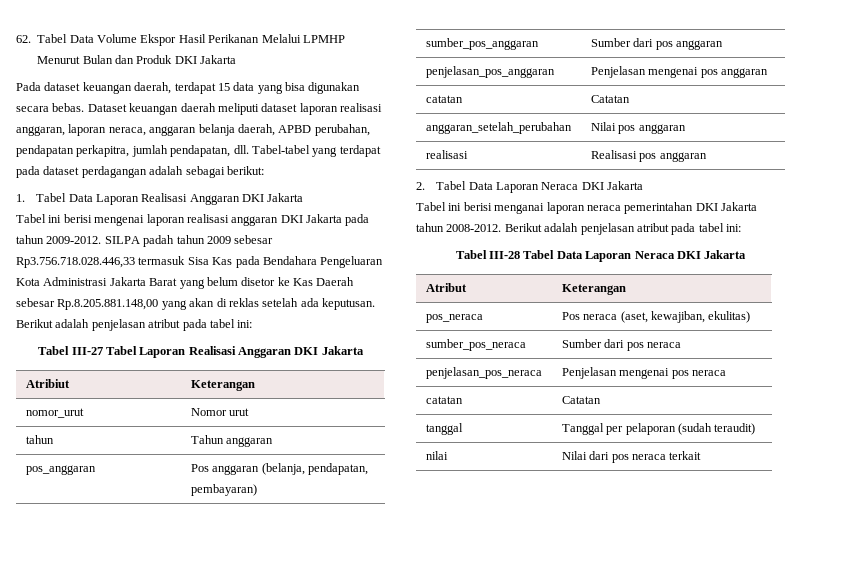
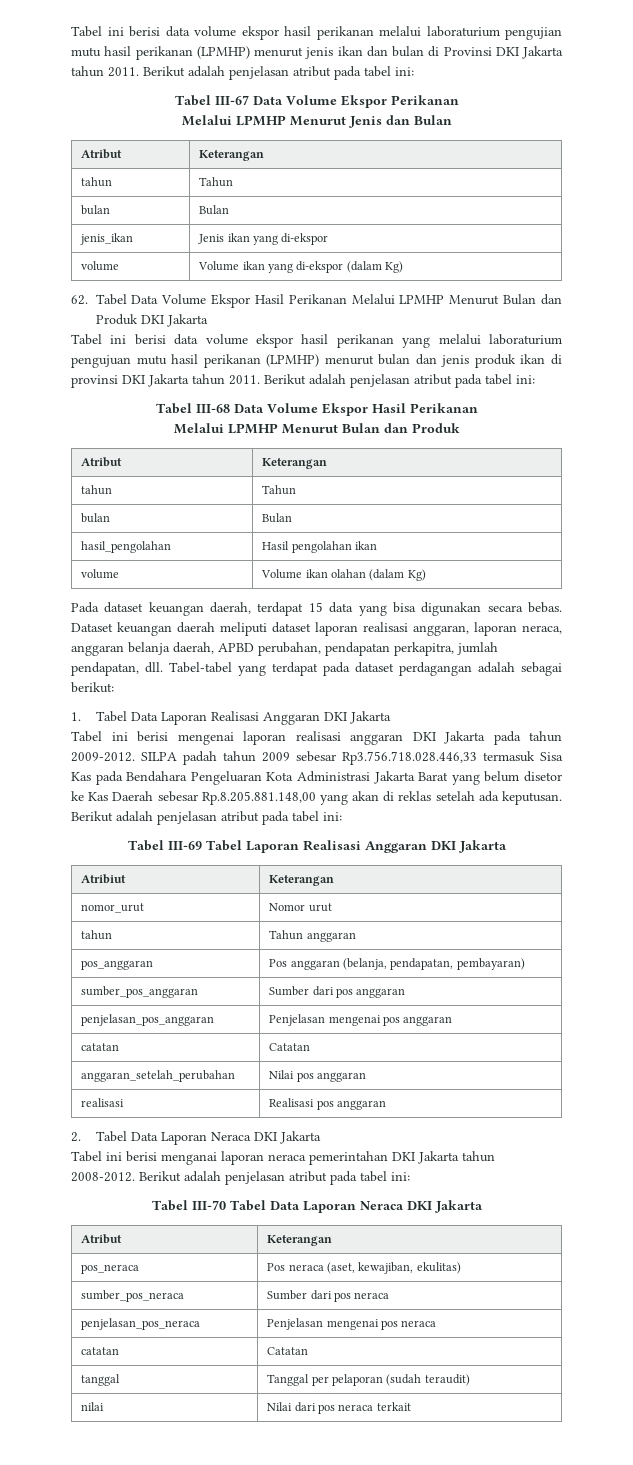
+ Tabel ini berisi data volume ekspor hasil perikanan melalui laboraturium pengujian mutu hasil perikanan (LPMHP) menurut jenis ikan dan bulan di Provinsi DKI Jakarta tahun 2011. Berikut adalah penjelasan atribut pada tabel ini:
+ Tabel III-67 Data Volume Ekspor Perikanan
+ Melalui LPMHP Menurut Jenis dan Bulan
+ Atribut | Keterangan
+ tahun | Tahun
+ bulan | Bulan
+ jenis_ikan | Jenis ikan yang di-ekspor
+ volume | Volume ikan yang di-ekspor (dalam Kg)
+ Tabel ini berisi data volume ekspor hasil perikanan yang melalui laboraturium pengujuan mutu hasil perikanan (LPMHP) menurut bulan dan jenis produk ikan di provinsi DKI Jakarta tahun 2011. Berikut adalah penjelasan atribut pada tabel ini:
+ Tabel III-68 Data Volume Ekspor Hasil Perikanan
+ Melalui LPMHP Menurut Bulan dan Produk
+ Atribut | Keterangan
+ tahun | Tahun
+ bulan | Bulan
+ hasil_pengolahan | Hasil pengolahan ikan
+ volume | Volume ikan olahan (dalam Kg)
- Tabel III-27 Tabel Laporan Realisasi Anggaran DKI Jakarta
+ Tabel III-69 Tabel Laporan Realisasi Anggaran DKI Jakarta
- Tabel III-28 Tabel Data Laporan Neraca DKI Jakarta
+ Tabel III-70 Tabel Data Laporan Neraca DKI Jakarta

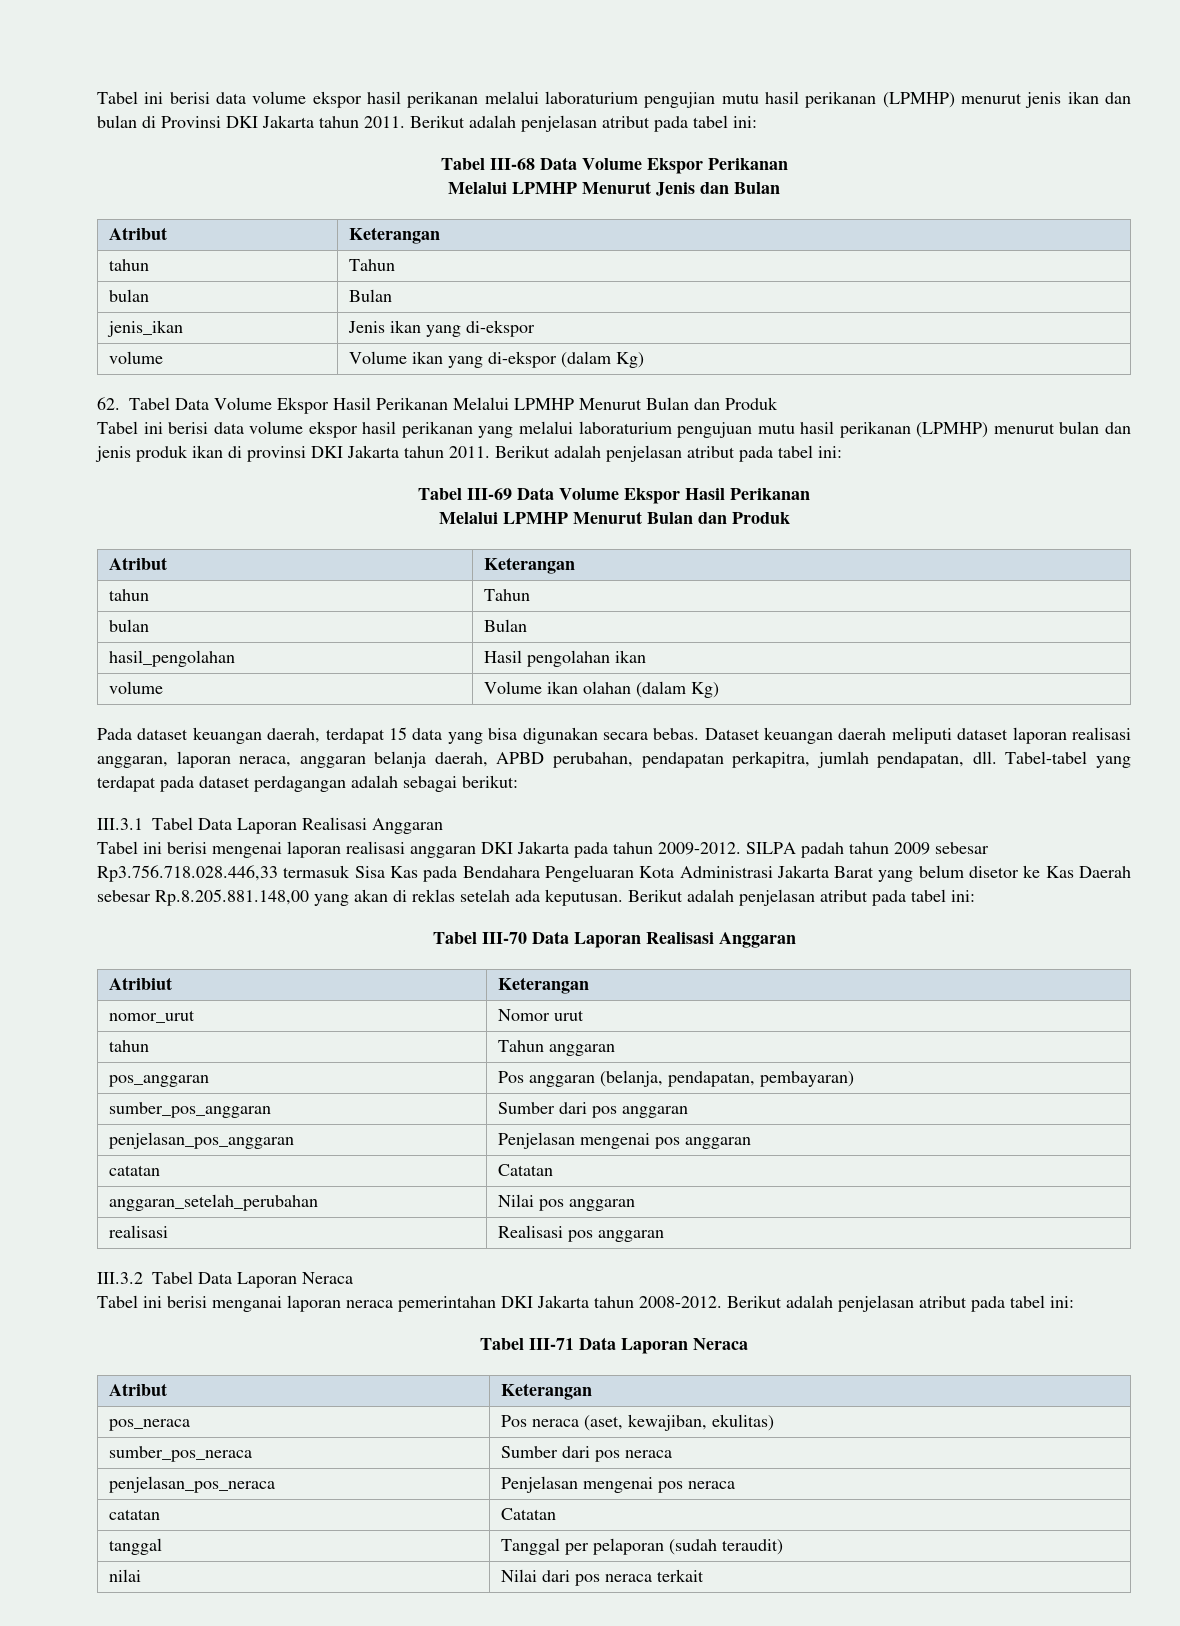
- Tabel III-67 Data Volume Ekspor Perikanan
+ Tabel III-68 Data Volume Ekspor Perikanan
- 62. Tabel Data Volume Ekspor Hasil Perikanan Melalui LPMHP Menurut Bulan dan Produk DKI Jakarta
+ 62. Tabel Data Volume Ekspor Hasil Perikanan Melalui LPMHP Menurut Bulan dan Produk
- Tabel III-68 Data Volume Ekspor Hasil Perikanan
+ Tabel III-69 Data Volume Ekspor Hasil Perikanan
- 1. Tabel Data Laporan Realisasi Anggaran DKI Jakarta
+ III.3.1 Tabel Data Laporan Realisasi Anggaran
- Tabel III-69 Tabel Laporan Realisasi Anggaran DKI Jakarta
+ Tabel III-70 Data Laporan Realisasi Anggaran
- 2. Tabel Data Laporan Neraca DKI Jakarta
+ III.3.2 Tabel Data Laporan Neraca
- Tabel III-70 Tabel Data Laporan Neraca DKI Jakarta
+ Tabel III-71 Data Laporan Neraca

